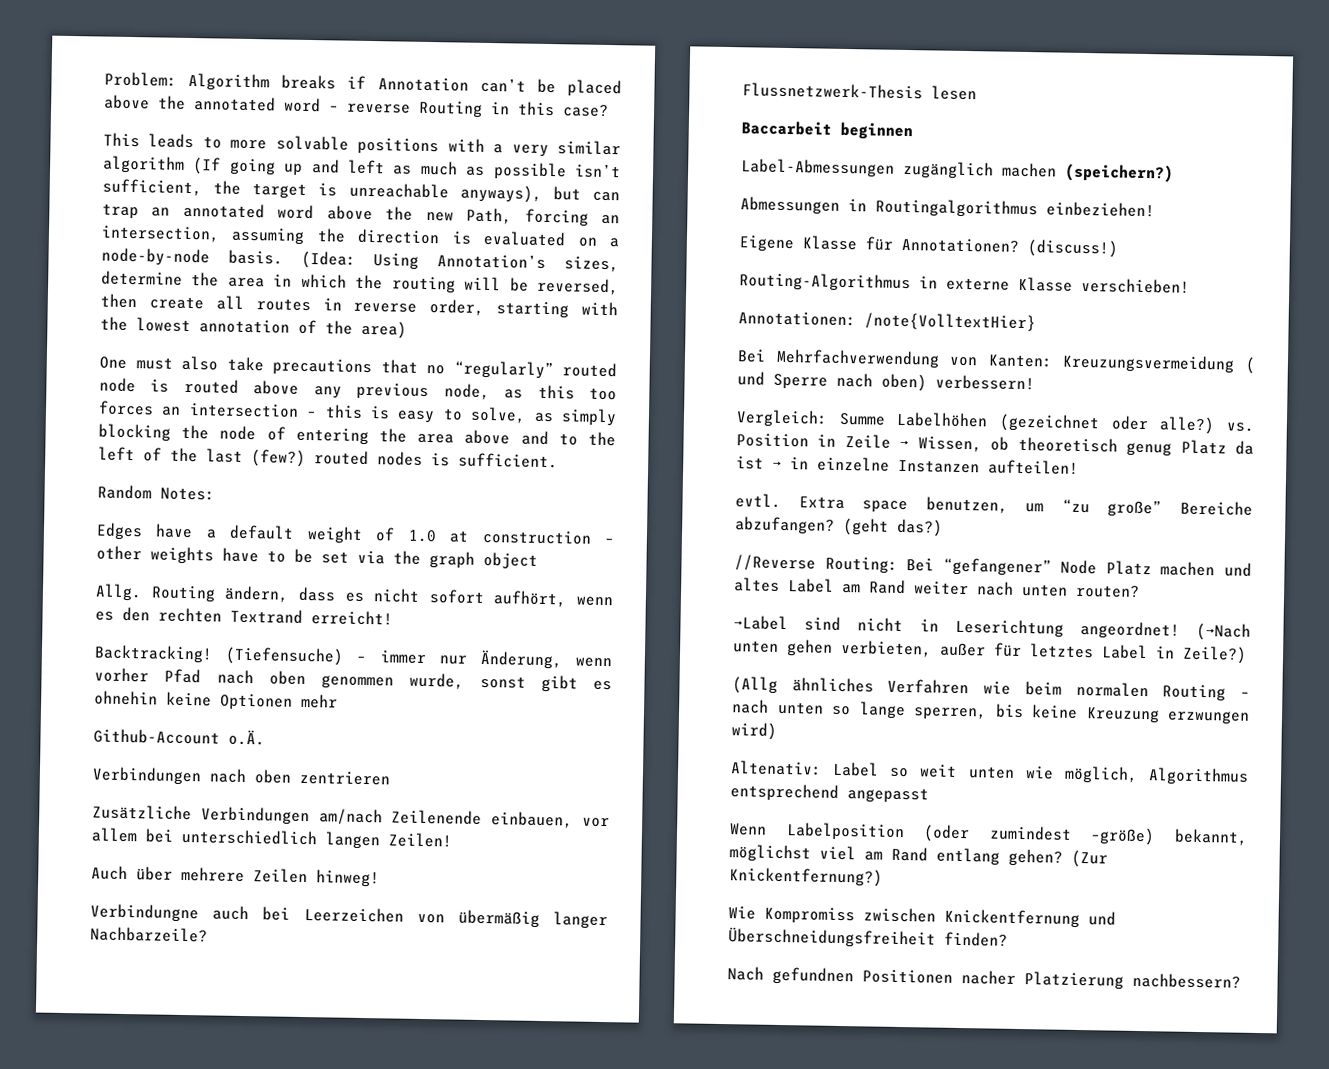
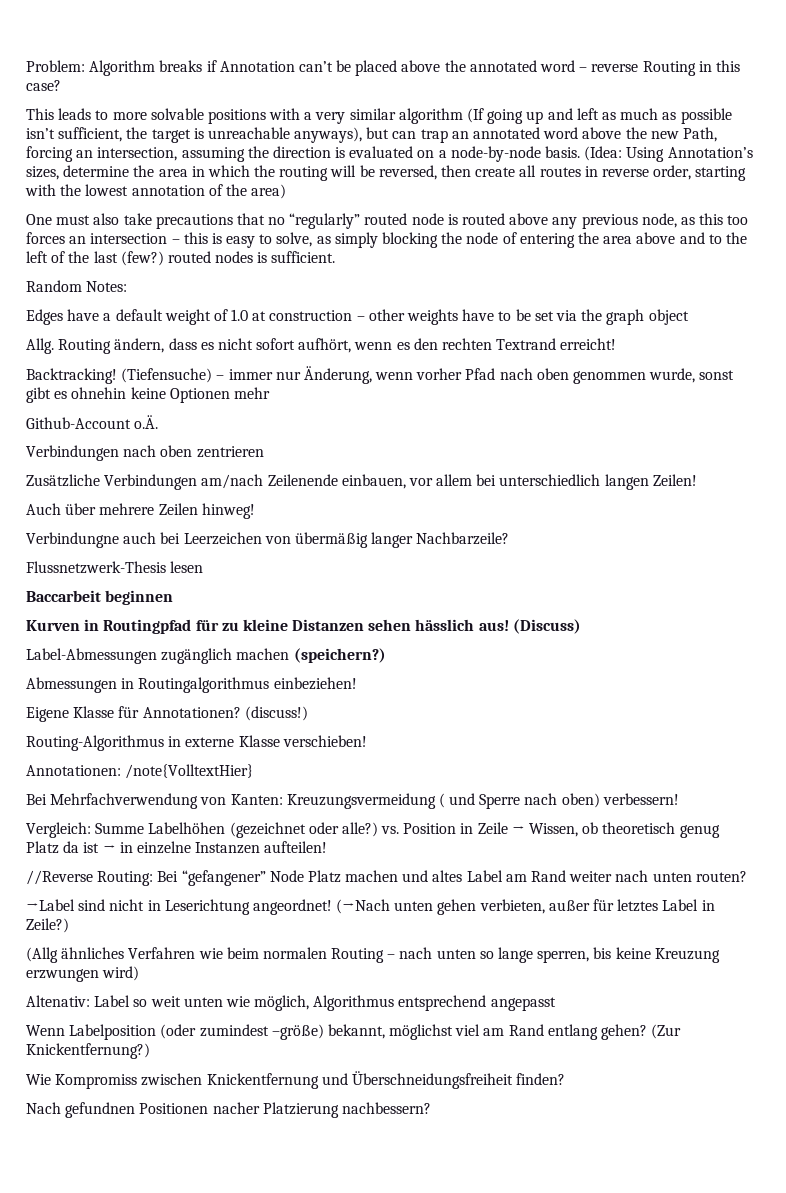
+ Kurven in Routingpfad für zu kleine Distanzen sehen hässlich aus! (Discuss)
- evtl. Extra space benutzen, um “zu große” Bereiche abzufangen? (geht das?)

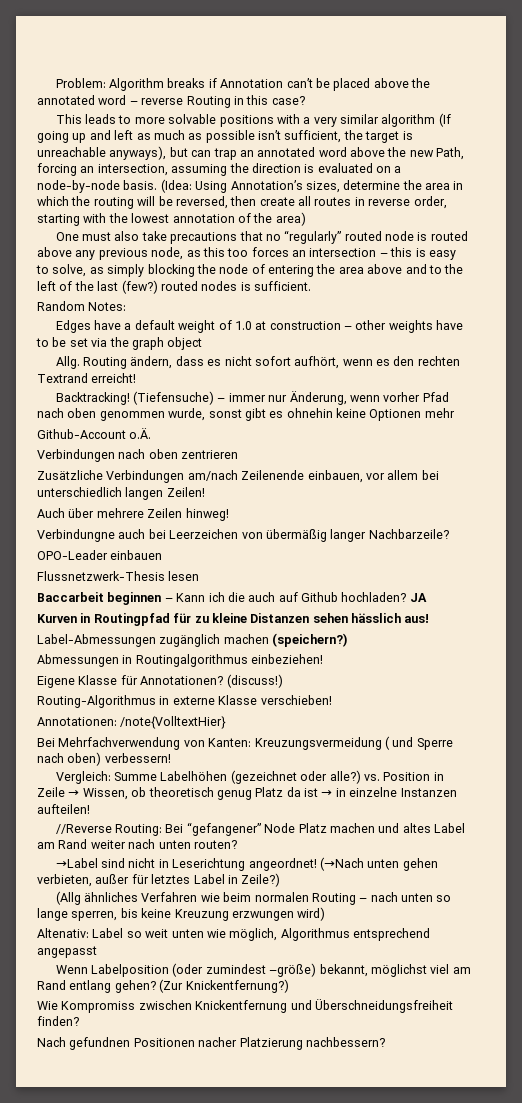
+ OPO-Leader einbauen
- Baccarbeit beginnen
+ Baccarbeit beginnen – Kann ich die auch auf Github hochladen? JA
- (Discuss)

